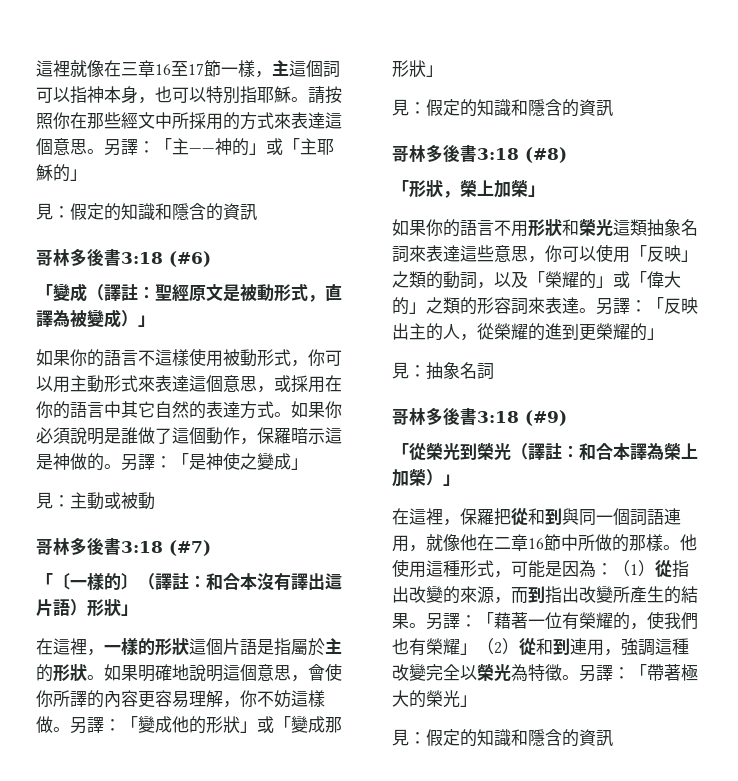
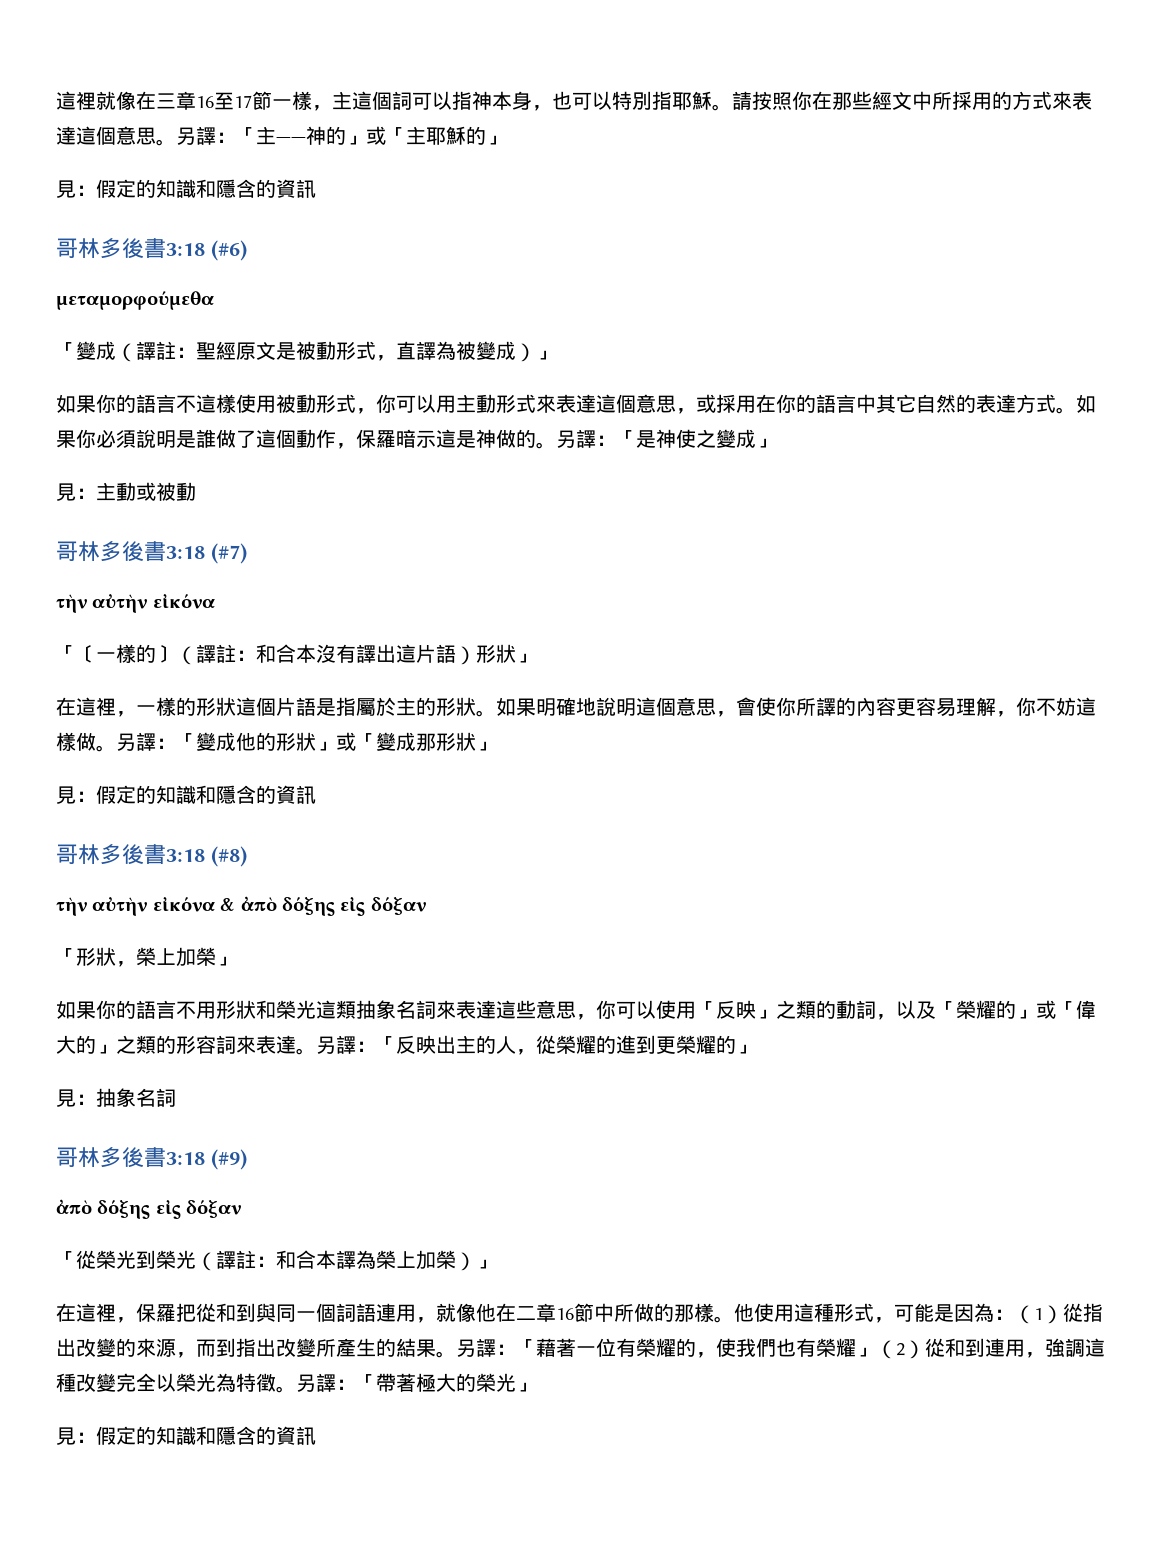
+ μεταμορφούμεθα
  哥林多後書3:18 (#7)
+ τὴν αὐτὴν εἰκόνα
+ τὴν αὐτὴν εἰκόνα & ἀπὸ δόξης εἰς δόξαν
  哥林多後書3:18 (#9)
+ ἀπὸ δόξης εἰς δόξαν

